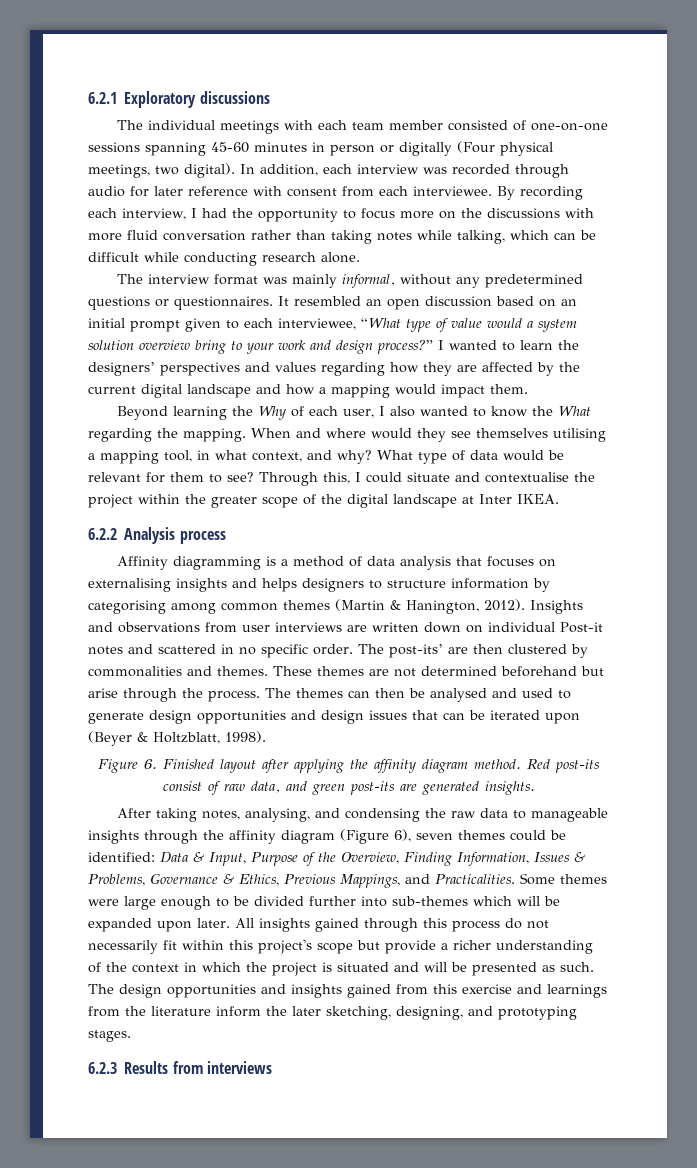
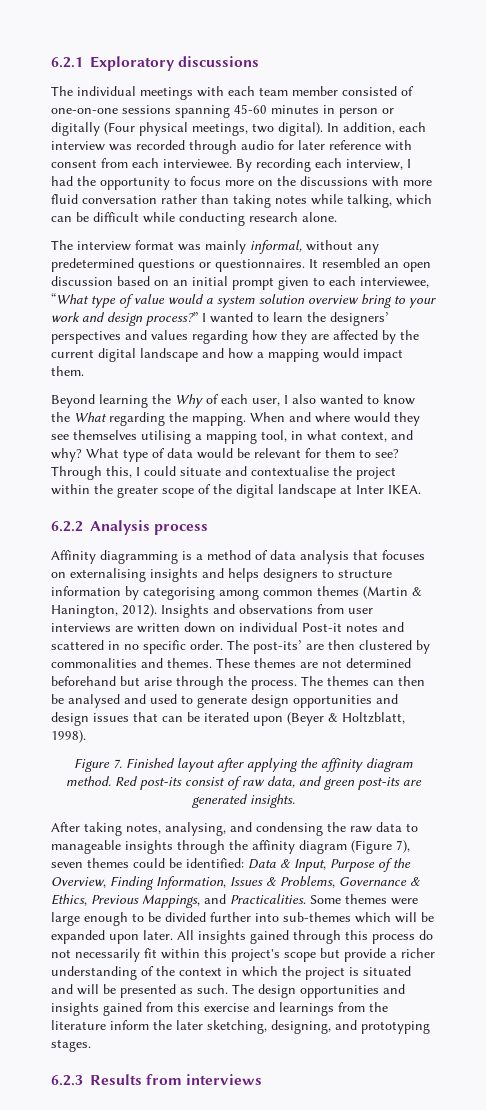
- Figure 6. Finished layout after applying the affinity diagram method.
+ Figure 7. Finished layout after applying the affinity diagram method.
- After taking notes, analysing, and condensing the raw data to manageable insights through the affinity diagram (Figure 6), seven themes could be identified: Data & Input, Purpose of the Overview, Finding Information, Issues & Problems, Governance & Ethics, Previous Mappings, and Practicalities.
+ After taking notes, analysing, and condensing the raw data to manageable insights through the affinity diagram (Figure 7), seven themes could be identified: Data & Input, Purpose of the Overview, Finding Information, Issues & Problems, Governance & Ethics, Previous Mappings, and Practicalities.

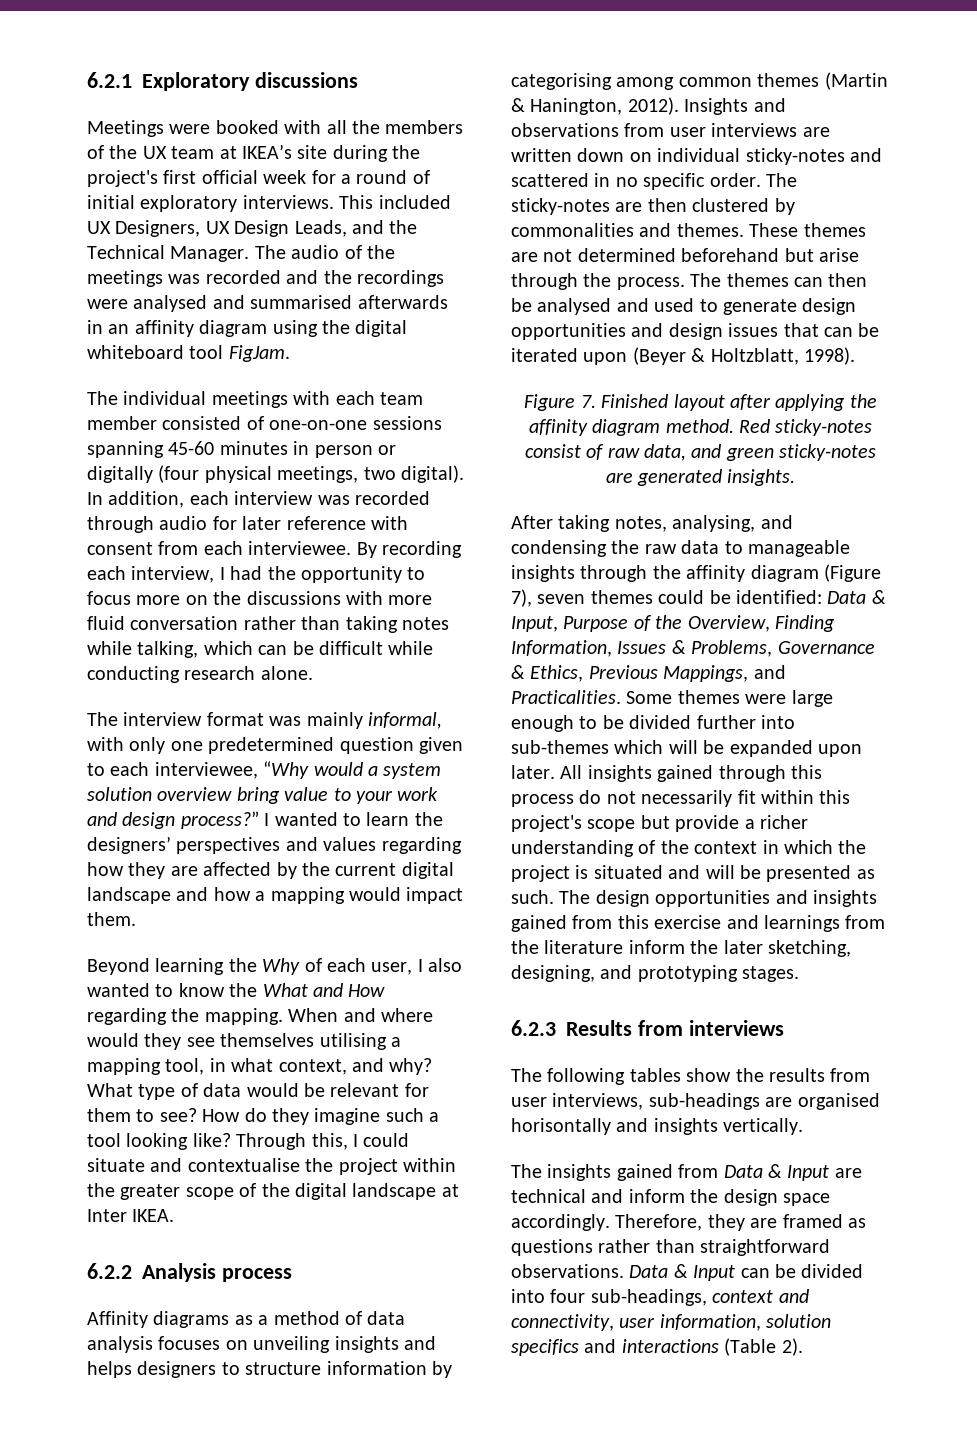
+ Meetings were booked with all the members of the UX team at IKEA’s site during the project's first official week for a round of initial exploratory interviews. This included UX Designers, UX Design Leads, and the Technical Manager. The audio of the meetings was recorded and the recordings were analysed and summarised afterwards in an affinity diagram using the digital whiteboard tool FigJam.
- The individual meetings with each team member consisted of one-on-one sessions spanning 45-60 minutes in person or digitally (Four physical meetings, two digital).
+ The individual meetings with each team member consisted of one-on-one sessions spanning 45-60 minutes in person or digitally (four physical meetings, two digital).
- The interview format was mainly informal, without any predetermined questions or questionnaires. It resembled an open discussion based on an initial prompt given to each interviewee, “What type of value would a system solution overview bring to your work and design process?”
+ The interview format was mainly informal, with only one predetermined question given to each interviewee, “Why would a system solution overview bring value to your work and design process?”
- Beyond learning the Why of each user, I also wanted to know the What regarding the mapping.
+ Beyond learning the Why of each user, I also wanted to know the What and How regarding the mapping.
+ How do they imagine such a tool looking like?
- Affinity diagramming is a method of data analysis that focuses on externalising insights and helps designers to structure information by categorising among common themes (Martin & Hanington, 2012).
+ Affinity diagrams as a method of data analysis focuses on unveiling insights and helps designers to structure information by categorising among common themes (Martin & Hanington, 2012).
- Insights and observations from user interviews are written down on individual Post-it notes and scattered in no specific order.
+ Insights and observations from user interviews are written down on individual sticky-notes and scattered in no specific order.
- The post-its’ are then clustered by commonalities and themes.
+ The sticky-notes are then clustered by commonalities and themes.
- Red post-its consist of raw data, and green post-its are generated insights.
+ Red sticky-notes consist of raw data, and green sticky-notes are generated insights.
+ The following tables show the results from user interviews, sub-headings are organised horisontally and insights vertically.
+ The insights gained from Data & Input are technical and inform the design space accordingly. Therefore, they are framed as questions rather than straightforward observations. Data & Input can be divided into four sub-headings, context and connectivity, user information, solution specifics and interactions (Table 2).

